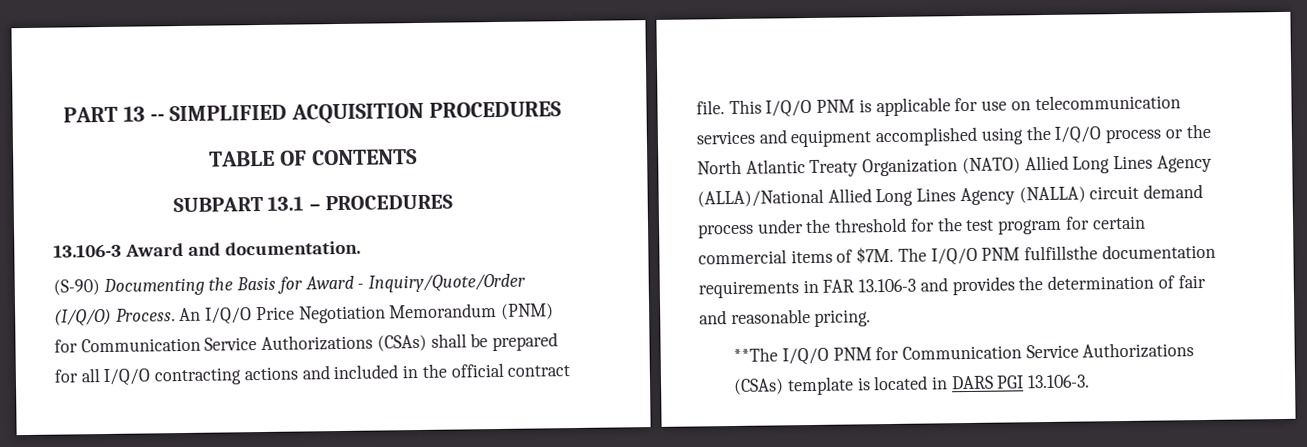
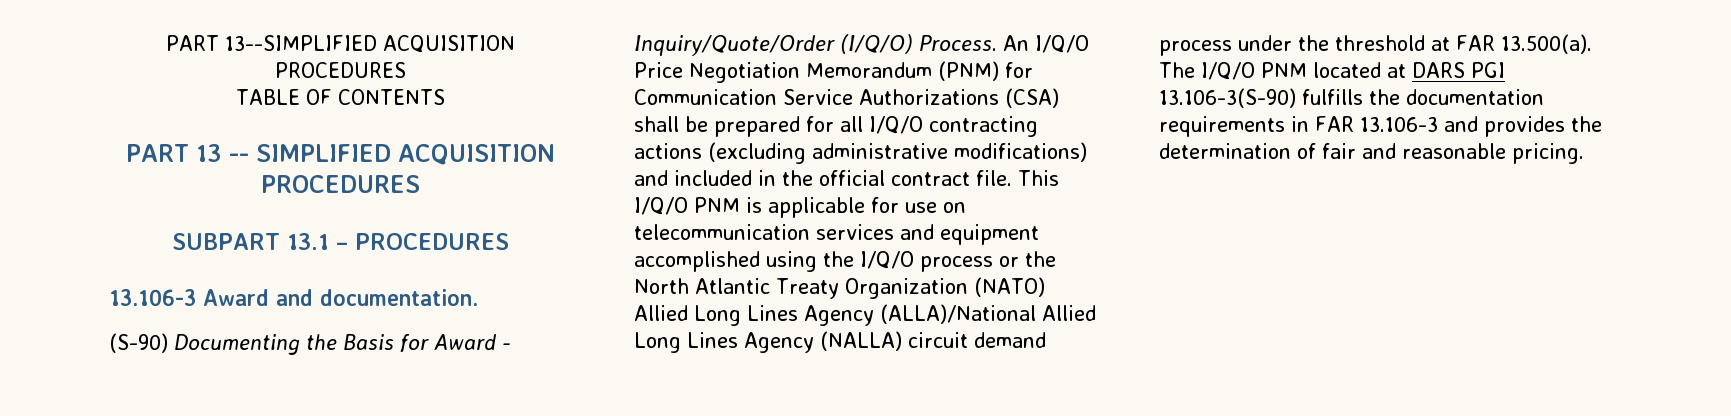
+ PART 13--SIMPLIFIED ACQUISITION PROCEDURES
+ TABLE OF CONTENTS
- TABLE OF CONTENTS
- An I/Q/O Price Negotiation Memorandum (PNM) for Communication Service Authorizations (CSAs) shall be prepared for all I/Q/O contracting actions and included in the official contract file.
+ An I/Q/O Price Negotiation Memorandum (PNM) for Communication Service Authorizations (CSA) shall be prepared for all I/Q/O contracting actions (excluding administrative modifications) and included in the official contract file.
- This I/Q/O PNM is applicable for use on telecommunication services and equipment accomplished using the I/Q/O process or the North Atlantic Treaty Organization (NATO) Allied Long Lines Agency (ALLA)/National Allied Long Lines Agency (NALLA) circuit demand process under the threshold for the test program for certain commercial items of $7M. The I/Q/O PNM fulfillsthe documentation requirements in FAR 13.106-3 and provides the determination of fair and reasonable pricing.
+ This I/Q/O PNM is applicable for use on telecommunication services and equipment accomplished using the I/Q/O process or the North Atlantic Treaty Organization (NATO) Allied Long Lines Agency (ALLA)/National Allied Long Lines Agency (NALLA) circuit demand process under the threshold at FAR 13.500(a). The I/Q/O PNM located at DARS PGI 13.106-3(S-90) fulfills the documentation requirements in FAR 13.106-3 and provides the determination of fair and reasonable pricing.
- **The I/Q/O PNM for Communication Service Authorizations (CSAs) template is located in DARS PGI 13.106-3.

